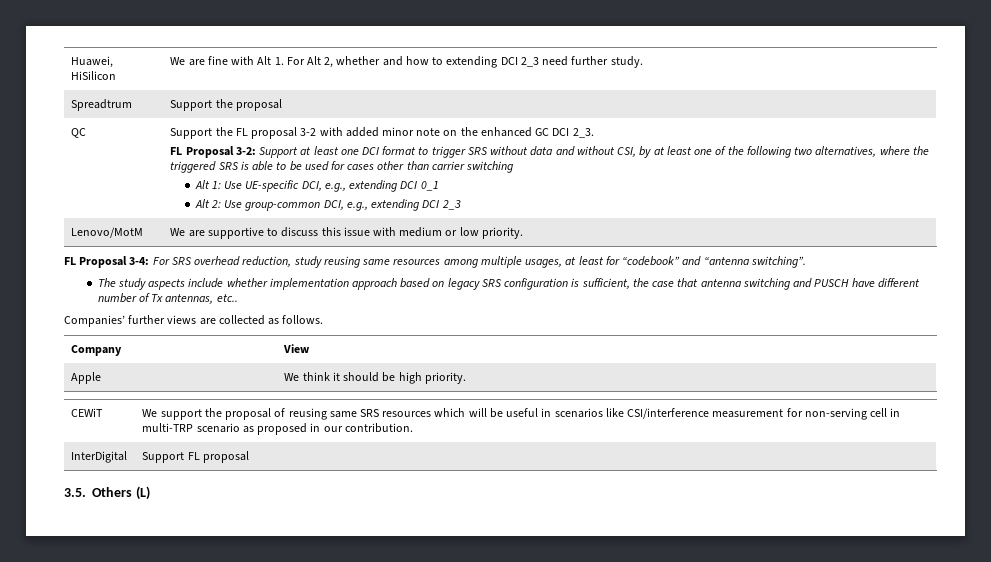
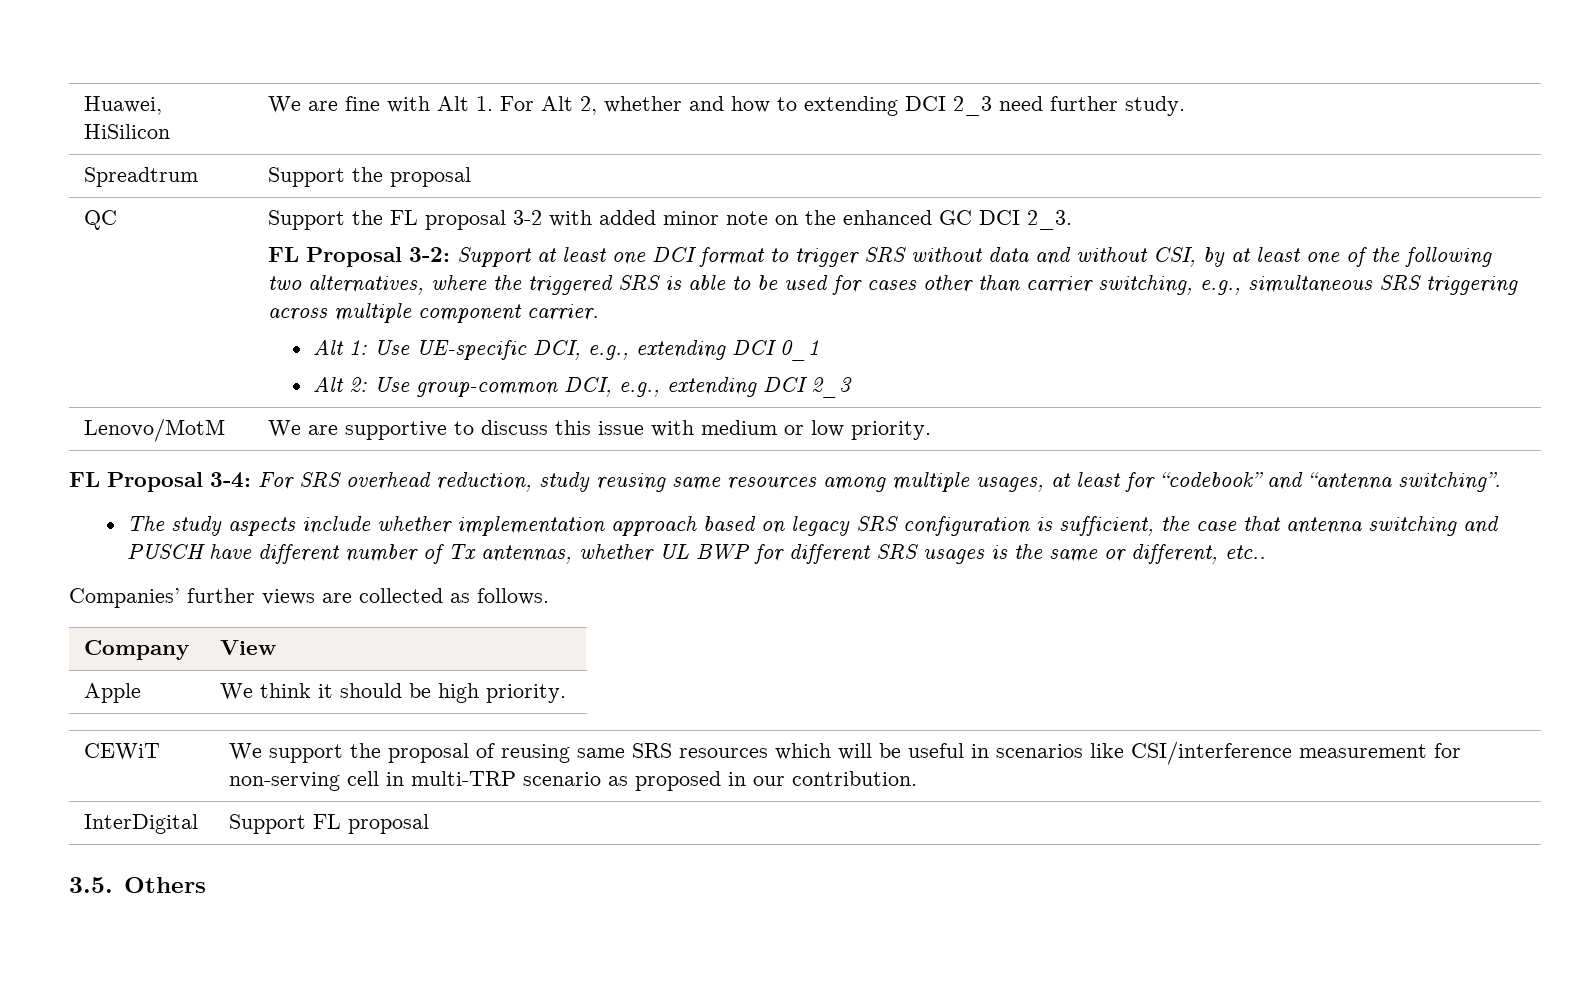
- FL Proposal 3-2: Support at least one DCI format to trigger SRS without data and without CSI, by at least one of the following two alternatives, where the triggered SRS is able to be used for cases other than carrier switching
+ FL Proposal 3-2: Support at least one DCI format to trigger SRS without data and without CSI, by at least one of the following two alternatives, where the triggered SRS is able to be used for cases other than carrier switching, e.g., simultaneous SRS triggering across multiple component carrier.
- The study aspects include whether implementation approach based on legacy SRS configuration is sufficient, the case that antenna switching and PUSCH have different number of Tx antennas, etc..
+ The study aspects include whether implementation approach based on legacy SRS configuration is sufficient, the case that antenna switching and PUSCH have different number of Tx antennas, whether UL BWP for different SRS usages is the same or different, etc..
- 3.5. Others (L)
+ 3.5. Others

